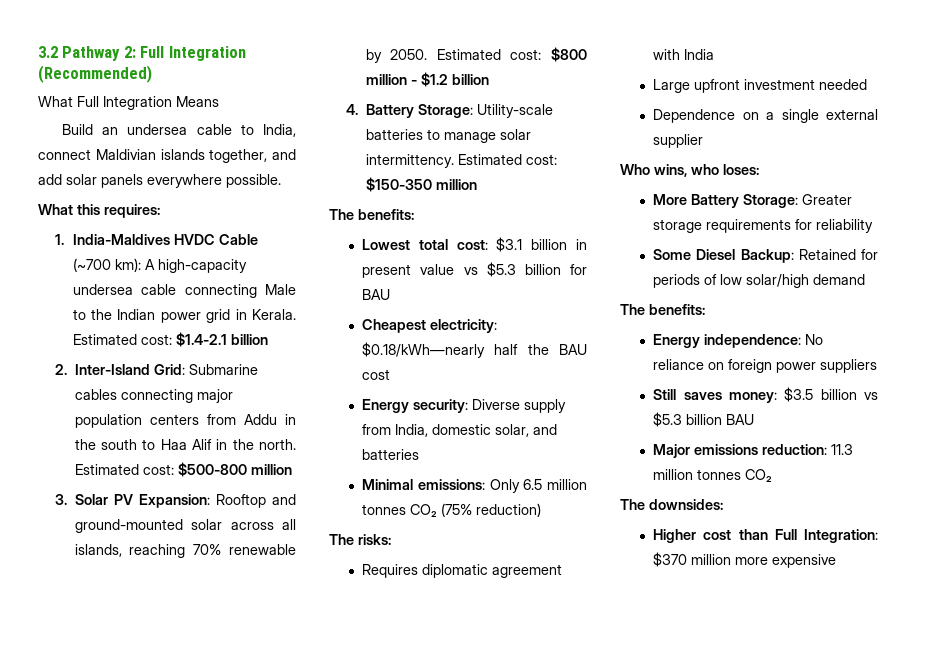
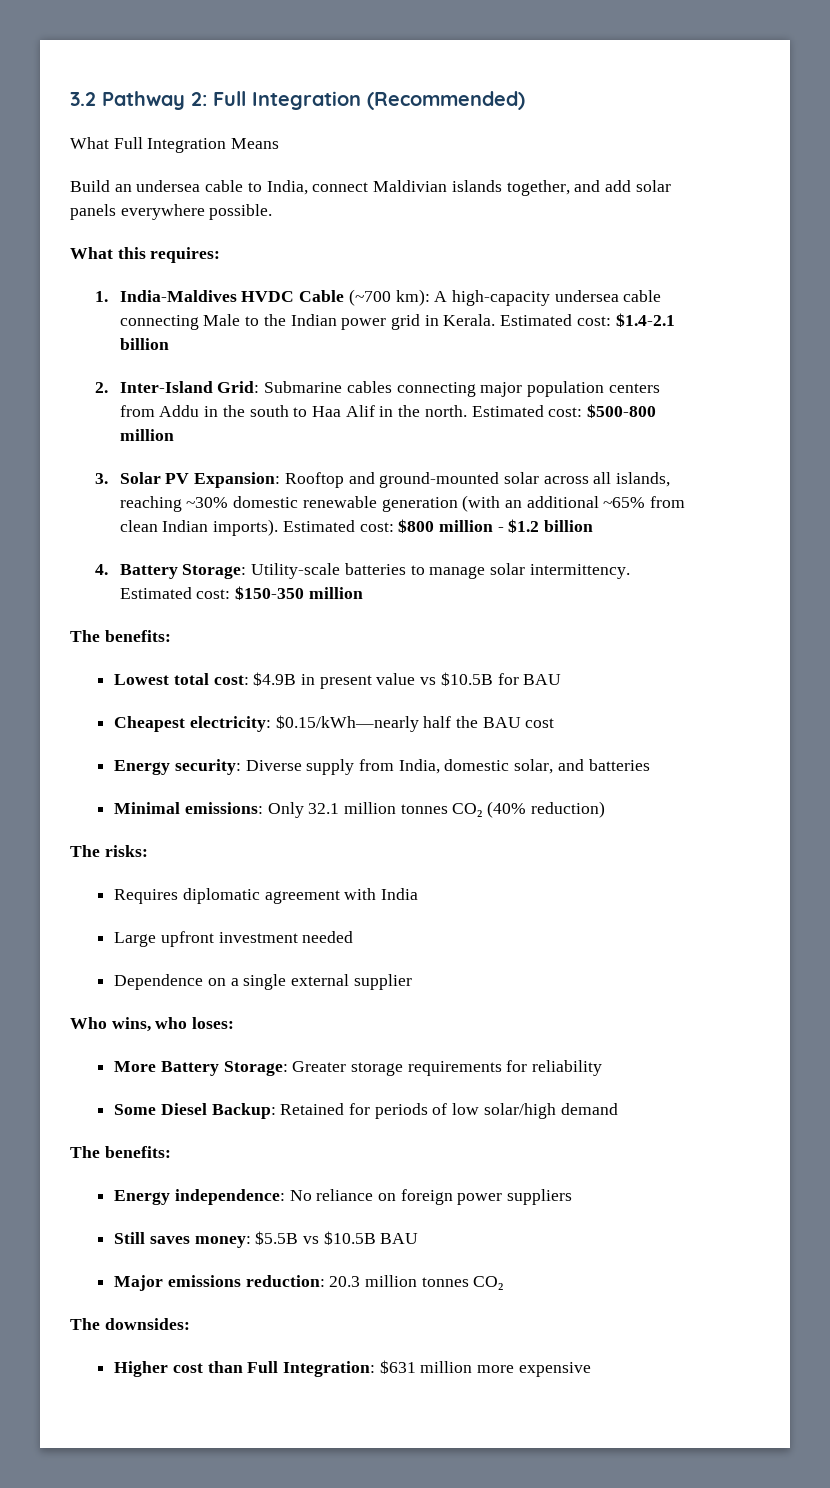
- 3. Solar PV Expansion: Rooftop and ground-mounted solar across all islands, reaching 70% renewable by 2050.
+ 3. Solar PV Expansion: Rooftop and ground-mounted solar across all islands, reaching ~30% domestic renewable generation (with an additional ~65% from clean Indian imports).
- Lowest total cost: $3.1 billion in present value vs $5.3 billion for BAU
+ Lowest total cost: $4.9B in present value vs $10.5B for BAU
- Cheapest electricity: $0.18/kWh—nearly half the BAU cost
+ Cheapest electricity: $0.15/kWh—nearly half the BAU cost
- Minimal emissions: Only 6.5 million tonnes CO₂ (75% reduction)
+ Minimal emissions: Only 32.1 million tonnes CO₂ (40% reduction)
- Still saves money: $3.5 billion vs $5.3 billion BAU
+ Still saves money: $5.5B vs $10.5B BAU
- Major emissions reduction: 11.3 million tonnes CO₂
+ Major emissions reduction: 20.3 million tonnes CO₂
- Higher cost than Full Integration: $370 million more expensive
+ Higher cost than Full Integration: $631 million more expensive

